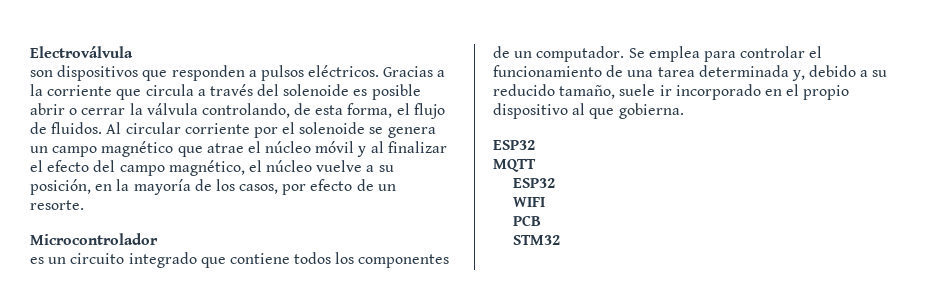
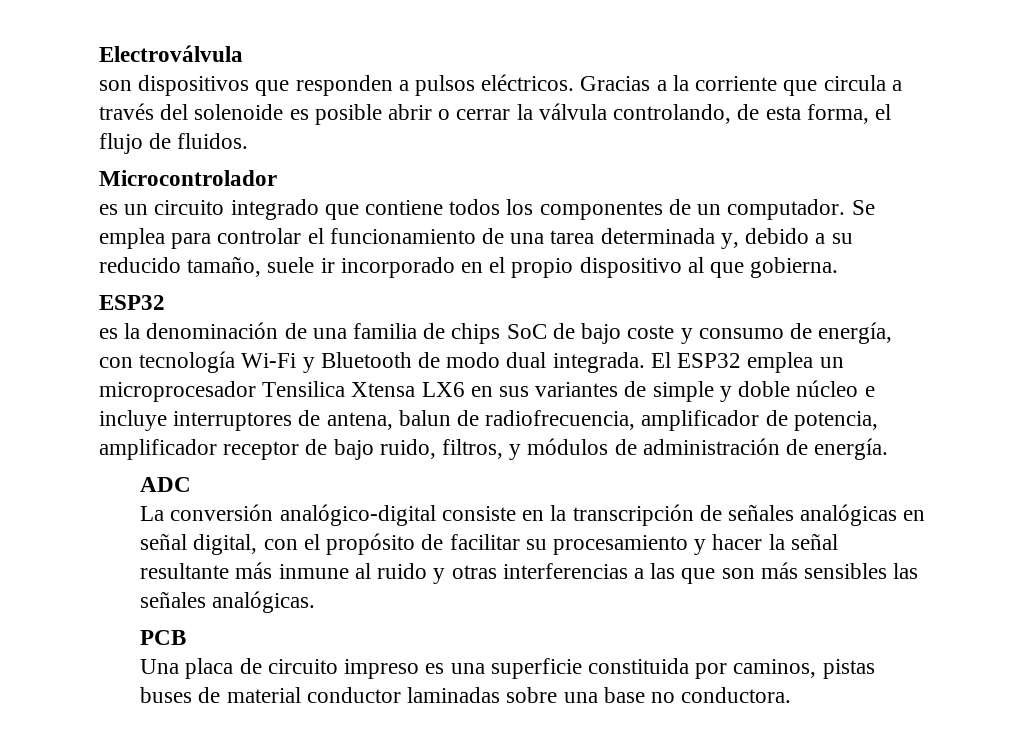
- Al circular corriente por el solenoide se genera un campo magnético que atrae el núcleo móvil y al finalizar el efecto del campo magnético, el núcleo vuelve a su posición, en la mayoría de los casos, por efecto de un resorte.
- MQTT
- ESP32
- WIFI
+ es la denominación de una familia de chips SoC de bajo coste y consumo de energía, con tecnología Wi-Fi y Bluetooth de modo dual integrada. El ESP32 emplea un microprocesador Tensilica Xtensa LX6 en sus variantes de simple y doble núcleo e incluye interruptores de antena, balun de radiofrecuencia, amplificador de potencia, amplificador receptor de bajo ruido, filtros, y módulos de administración de energía.
+ ADC
+ La conversión analógico-digital consiste en la transcripción de señales analógicas en señal digital, con el propósito de facilitar su procesamiento y hacer la señal resultante más inmune al ruido y otras interferencias a las que son más sensibles las señales analógicas.
  PCB
- STM32
+ Una placa de circuito impreso es una superficie constituida por caminos, pistas buses de material conductor laminadas sobre una base no conductora.

